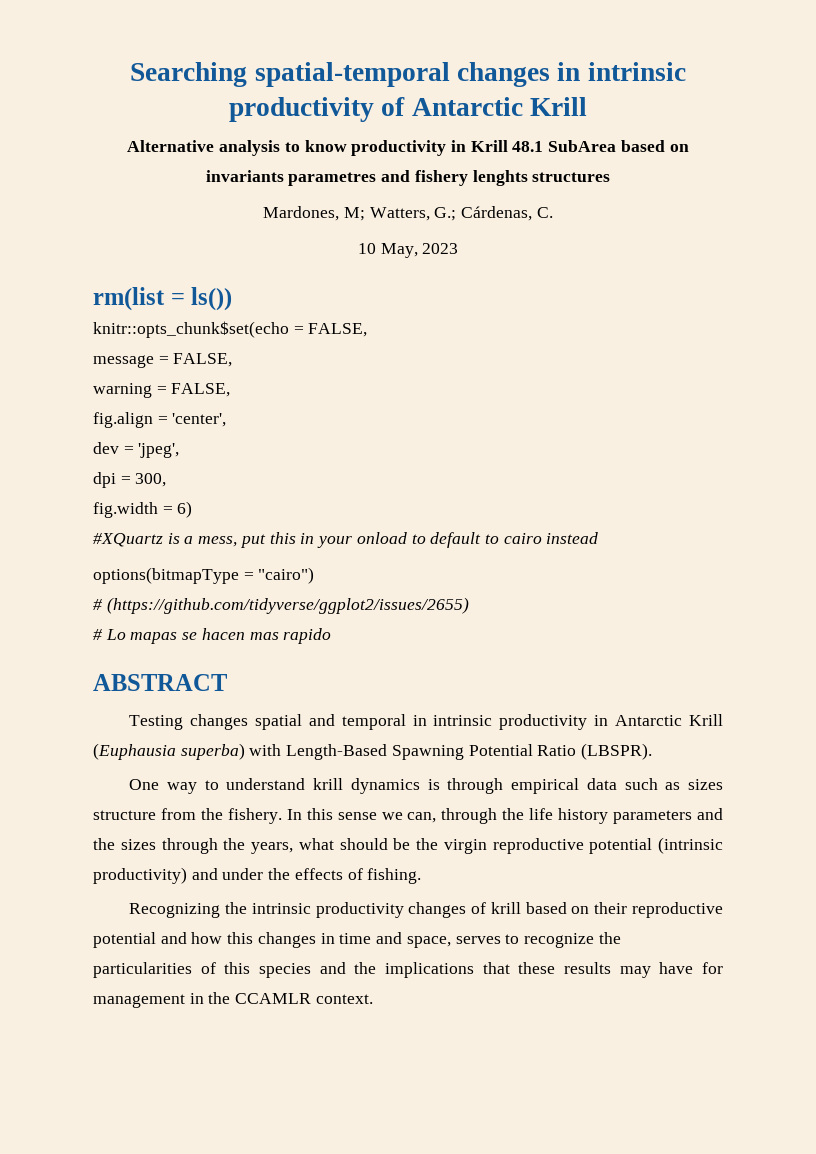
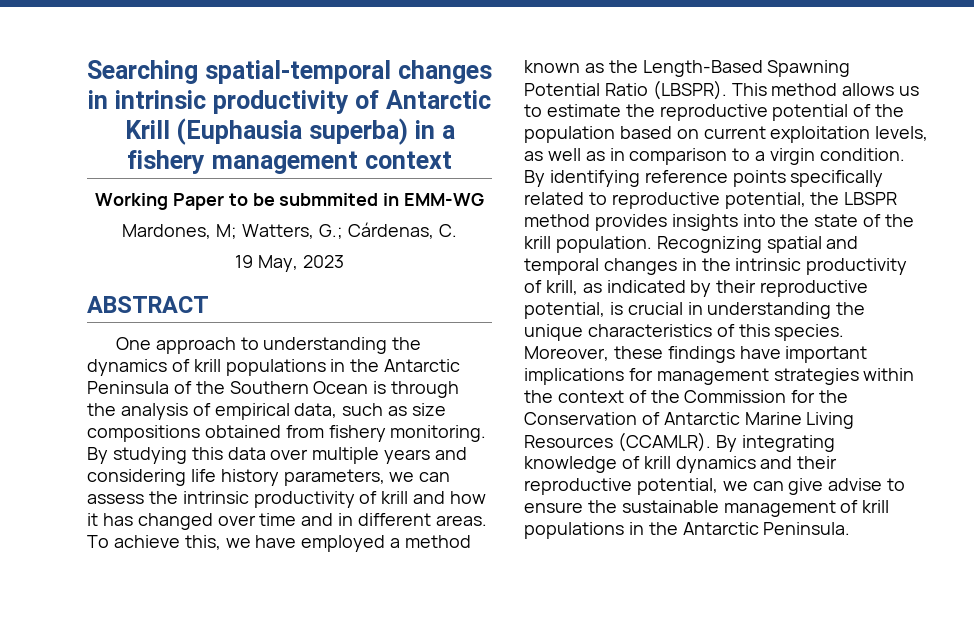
- Searching spatial-temporal changes in intrinsic productivity of Antarctic Krill
- Alternative analysis to know productivity in Krill 48.1 SubArea based on invariants parametres and fishery lenghts structures
+ Searching spatial-temporal changes in intrinsic productivity of Antarctic Krill (Euphausia superba) in a fishery management context
+ Working Paper to be submmited in EMM-WG
- 10 May, 2023
+ 19 May, 2023
- rm(list = ls())
- knitr::opts_chunk$set(echo = FALSE,
- message = FALSE,
- warning = FALSE,
- fig.align = 'center',
- dev = 'jpeg',
- dpi = 300,
- fig.width = 6)
- #XQuartz is a mess, put this in your onload to default to cairo instead
- options(bitmapType = "cairo")
- # (https://github.com/tidyverse/ggplot2/issues/2655)
- # Lo mapas se hacen mas rapido
  ABSTRACT
- Testing changes spatial and temporal in intrinsic productivity in Antarctic Krill (Euphausia superba) with Length-Based Spawning Potential Ratio (LBSPR).
- One way to understand krill dynamics is through empirical data such as sizes structure from the fishery. In this sense we can, through the life history parameters and the sizes through the years, what should be the virgin reproductive potential (intrinsic productivity) and under the effects of fishing.
- Recognizing the intrinsic productivity changes of krill based on their reproductive potential and how this changes in time and space, serves to recognize the particularities of this species and the implications that these results may have for management in the CCAMLR context.
+ One approach to understanding the dynamics of krill populations in the Antarctic Peninsula of the Southern Ocean is through the analysis of empirical data, such as size compositions obtained from fishery monitoring. By studying this data over multiple years and considering life history parameters, we can assess the intrinsic productivity of krill and how it has changed over time and in different areas. To achieve this, we have employed a method known as the Length-Based Spawning Potential Ratio (LBSPR). This method allows us to estimate the reproductive potential of the population based on current exploitation levels, as well as in comparison to a virgin condition. By identifying reference points specifically related to reproductive potential, the LBSPR method provides insights into the state of the krill population. Recognizing spatial and temporal changes in the intrinsic productivity of krill, as indicated by their reproductive potential, is crucial in understanding the unique characteristics of this species. Moreover, these findings have important implications for management strategies within the context of the Commission for the Conservation of Antarctic Marine Living Resources (CCAMLR). By integrating knowledge of krill dynamics and their reproductive potential, we can give advise to ensure the sustainable management of krill populations in the Antarctic Peninsula.

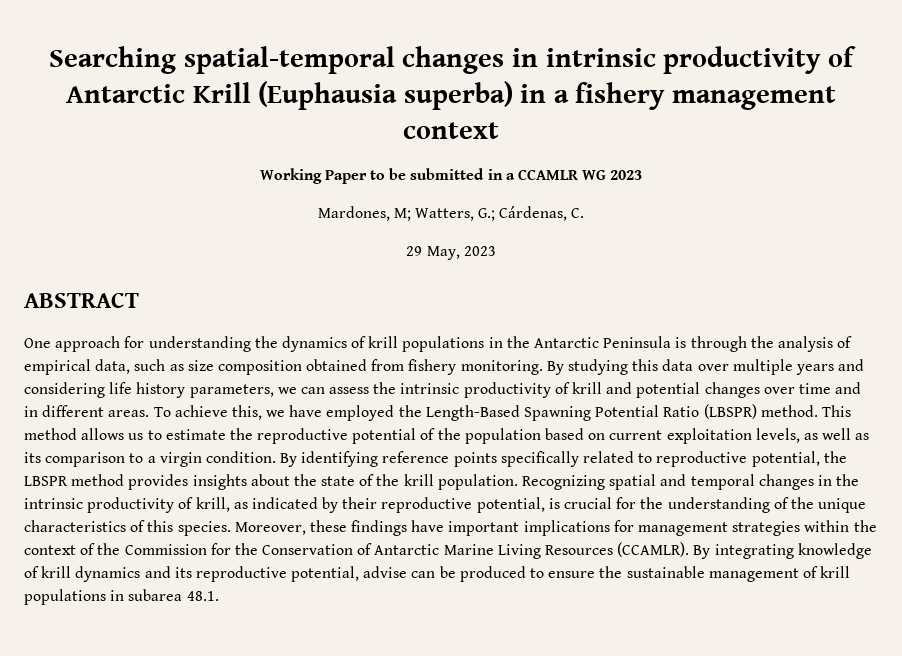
- Working Paper to be submmited in EMM-WG
+ Working Paper to be submitted in a CCAMLR WG 2023
- 19 May, 2023
+ 29 May, 2023
- One approach to understanding the dynamics of krill populations in the Antarctic Peninsula of the Southern Ocean is through the analysis of empirical data, such as size compositions obtained from fishery monitoring.
+ One approach for understanding the dynamics of krill populations in the Antarctic Peninsula is through the analysis of empirical data, such as size composition obtained from fishery monitoring.
- By studying this data over multiple years and considering life history parameters, we can assess the intrinsic productivity of krill and how it has changed over time and in different areas.
+ By studying this data over multiple years and considering life history parameters, we can assess the intrinsic productivity of krill and potential changes over time and in different areas.
- To achieve this, we have employed a method known as the Length-Based Spawning Potential Ratio (LBSPR).
+ To achieve this, we have employed the Length-Based Spawning Potential Ratio (LBSPR) method.
- This method allows us to estimate the reproductive potential of the population based on current exploitation levels, as well as in comparison to a virgin condition.
+ This method allows us to estimate the reproductive potential of the population based on current exploitation levels, as well as its comparison to a virgin condition.
- By identifying reference points specifically related to reproductive potential, the LBSPR method provides insights into the state of the krill population.
+ By identifying reference points specifically related to reproductive potential, the LBSPR method provides insights about the state of the krill population.
- Recognizing spatial and temporal changes in the intrinsic productivity of krill, as indicated by their reproductive potential, is crucial in understanding the unique characteristics of this species.
+ Recognizing spatial and temporal changes in the intrinsic productivity of krill, as indicated by their reproductive potential, is crucial for the understanding of the unique characteristics of this species.
- By integrating knowledge of krill dynamics and their reproductive potential, we can give advise to ensure the sustainable management of krill populations in the Antarctic Peninsula.
+ By integrating knowledge of krill dynamics and its reproductive potential, advise can be produced to ensure the sustainable management of krill populations in subarea 48.1.

